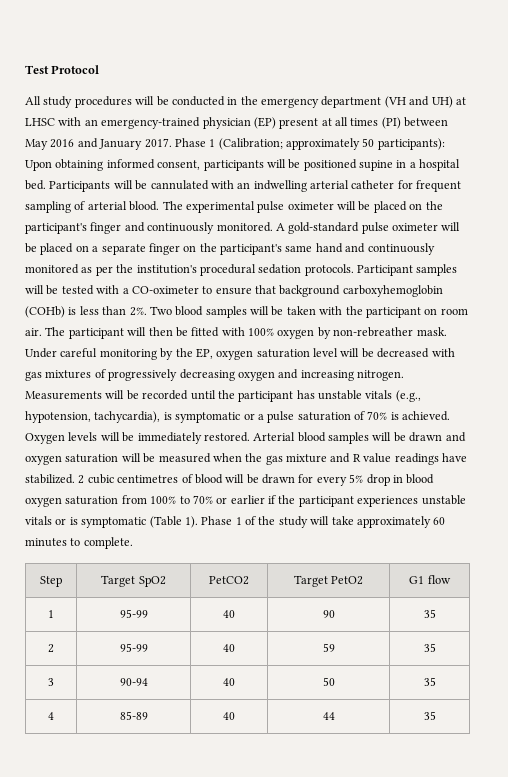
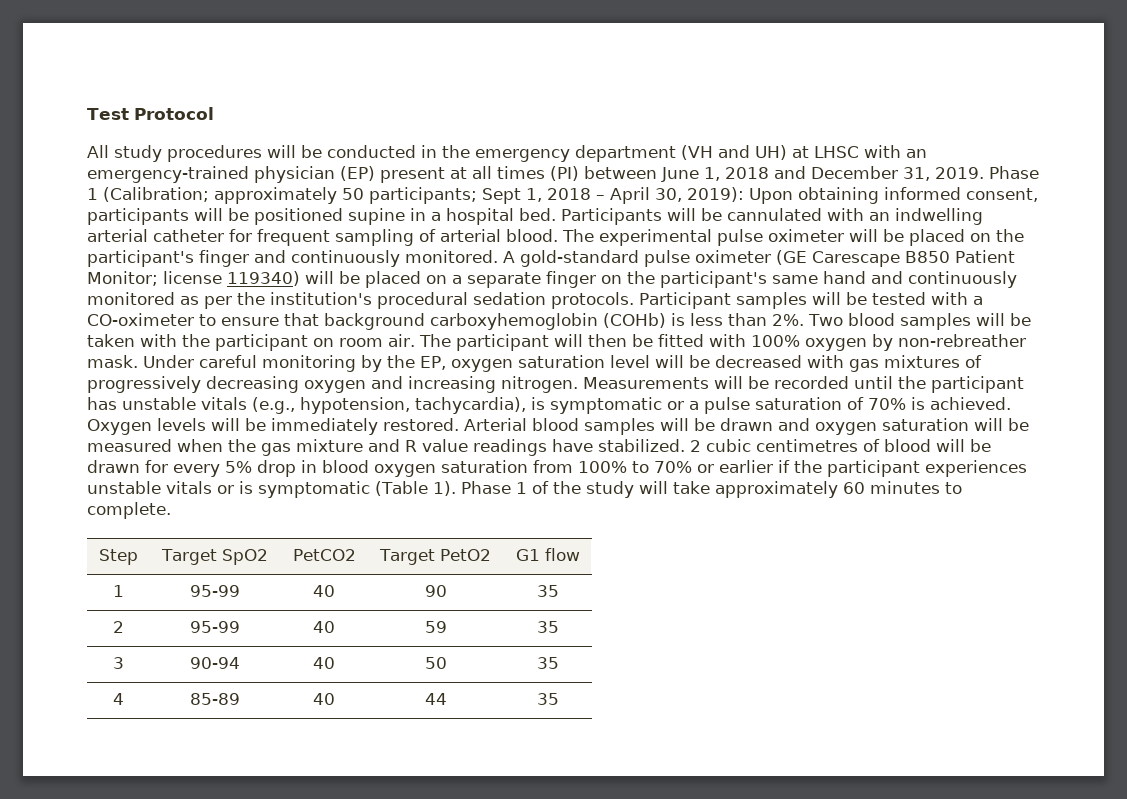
- All study procedures will be conducted in the emergency department (VH and UH) at LHSC with an emergency-trained physician (EP) present at all times (PI) between May 2016 and January 2017.
+ All study procedures will be conducted in the emergency department (VH and UH) at LHSC with an emergency-trained physician (EP) present at all times (PI) between June 1, 2018 and December 31, 2019.
- Phase 1 (Calibration; approximately 50 participants): Upon obtaining informed consent, participants will be positioned supine in a hospital bed.
+ Phase 1 (Calibration; approximately 50 participants; Sept 1, 2018 – April 30, 2019): Upon obtaining informed consent, participants will be positioned supine in a hospital bed.
- A gold-standard pulse oximeter will be placed on a separate finger on the participant's same hand and continuously monitored as per the institution's procedural sedation protocols.
+ A gold-standard pulse oximeter (GE Carescape B850 Patient Monitor; license 119340) will be placed on a separate finger on the participant's same hand and continuously monitored as per the institution's procedural sedation protocols.

